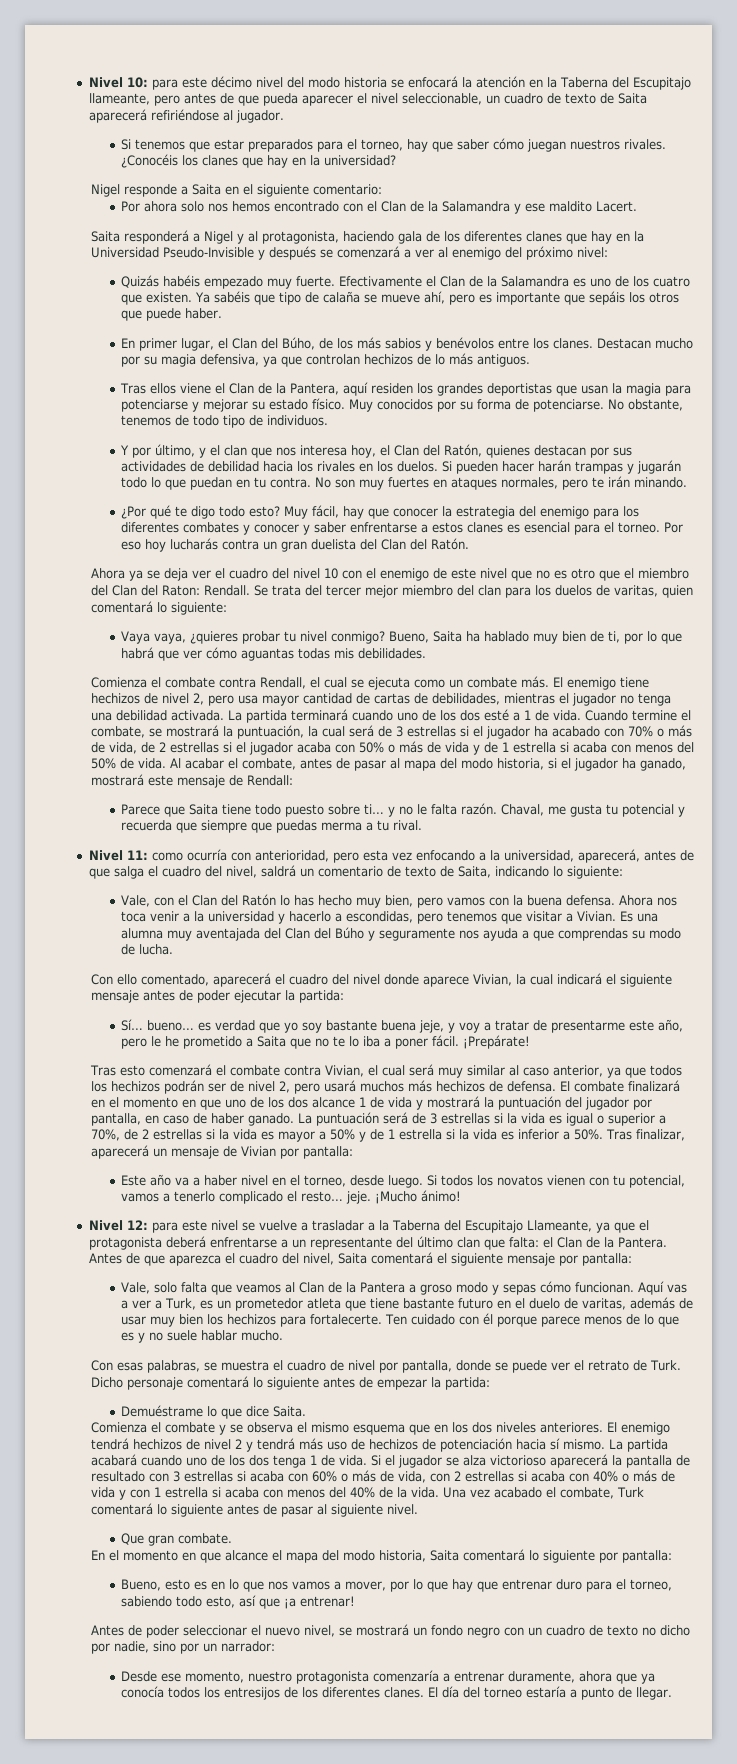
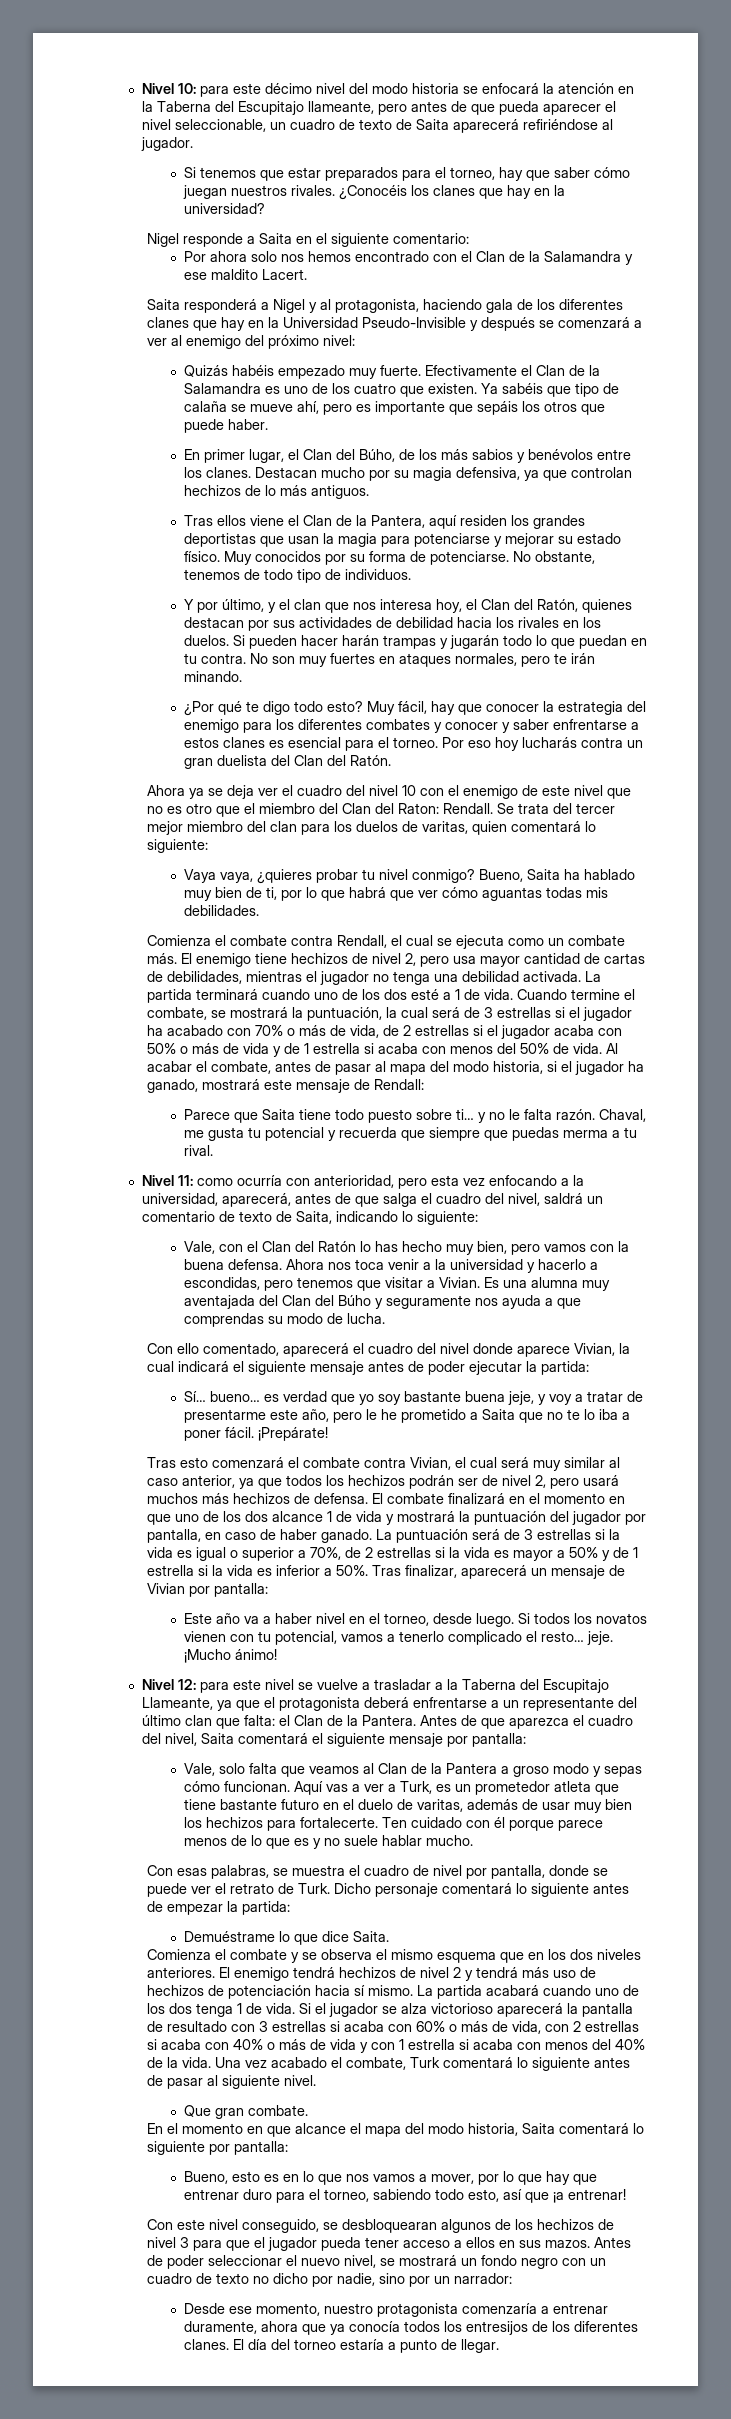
+ Con este nivel conseguido, se desbloquearan algunos de los hechizos de nivel 3 para que el jugador pueda tener acceso a ellos en sus mazos.

